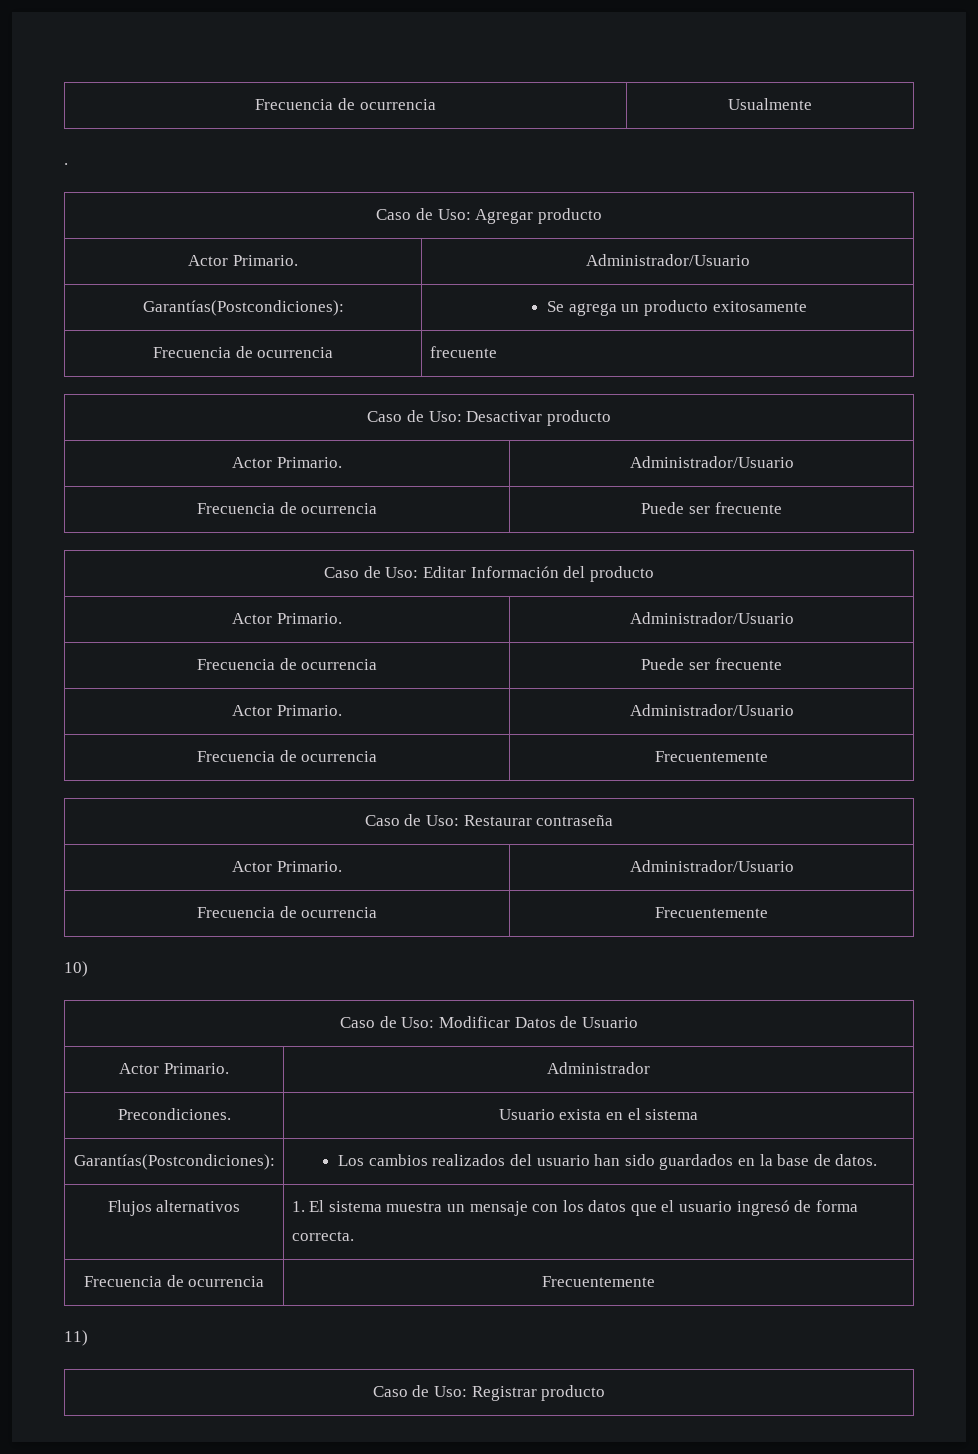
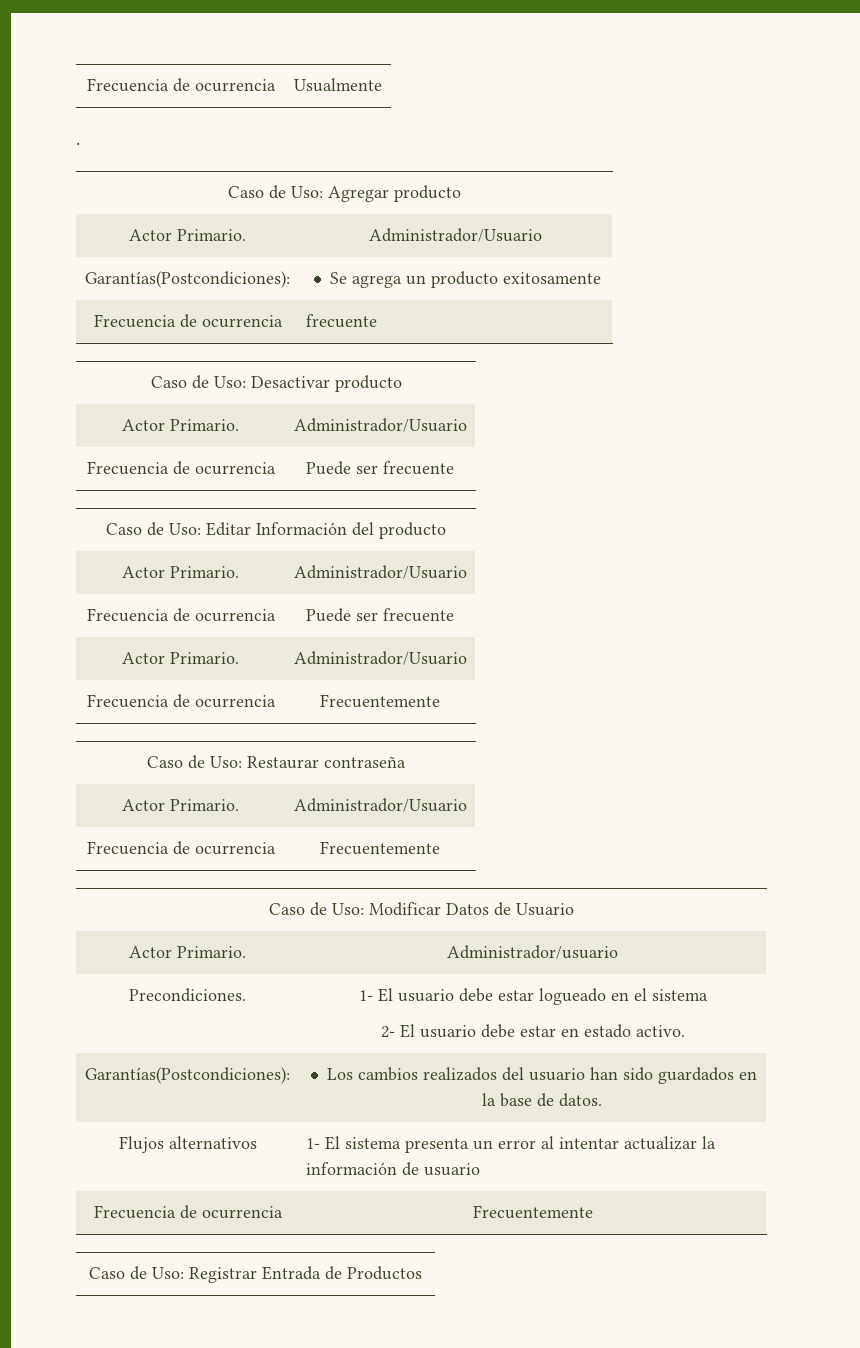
- 10)
- Actor Primario. | Administrador
+ Actor Primario. | Administrador/usuario
- Precondiciones. | Usuario exista en el sistema
+ Precondiciones. | 1- El usuario debe estar logueado en el sistema
+ 2- El usuario debe estar en estado activo.
- Flujos alternativos | 1. El sistema muestra un mensaje con los datos que el usuario ingresó de forma correcta.
+ Flujos alternativos | 1- El sistema presenta un error al intentar actualizar la información de usuario
  Frecuencia de ocurrencia | Frecuentemente
- 11)
- Caso de Uso: Registrar producto
+ Caso de Uso: Registrar Entrada de Productos

